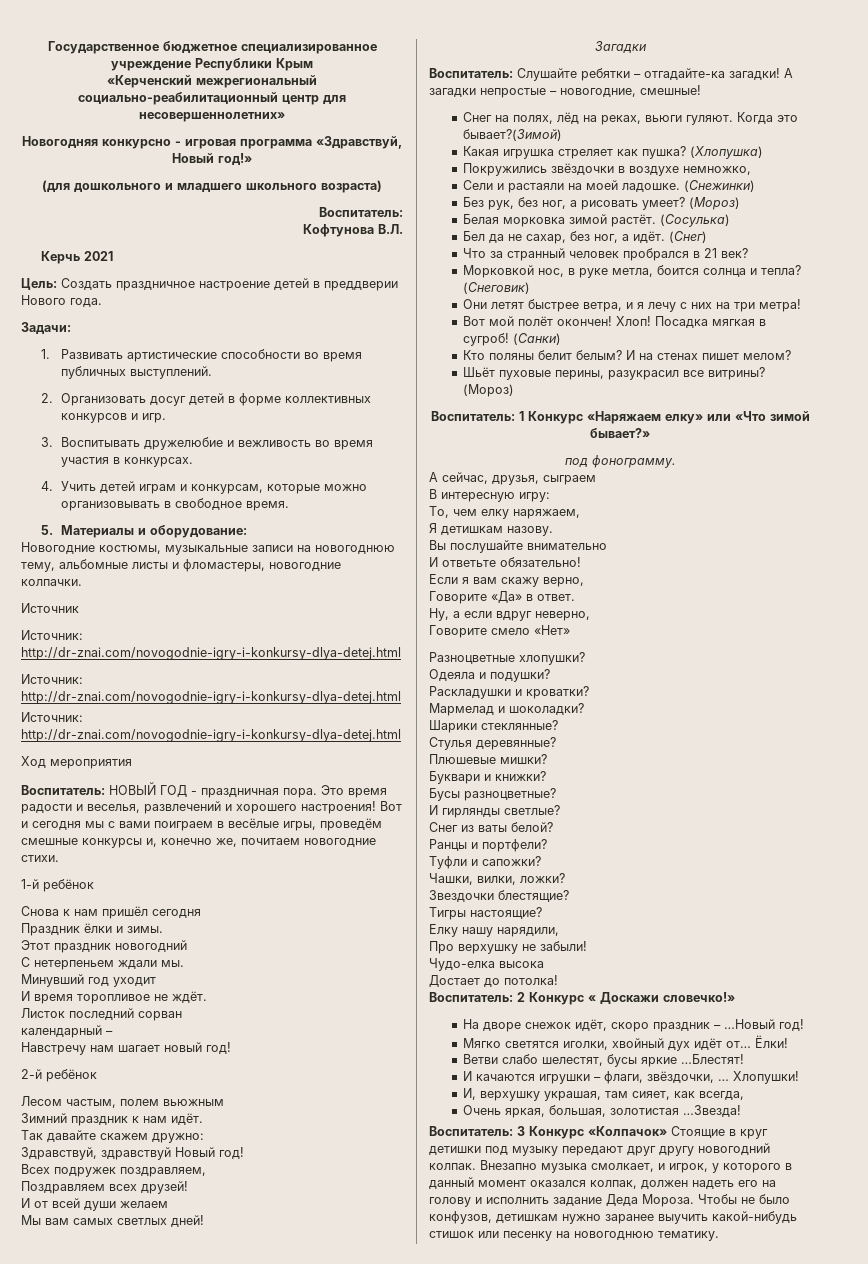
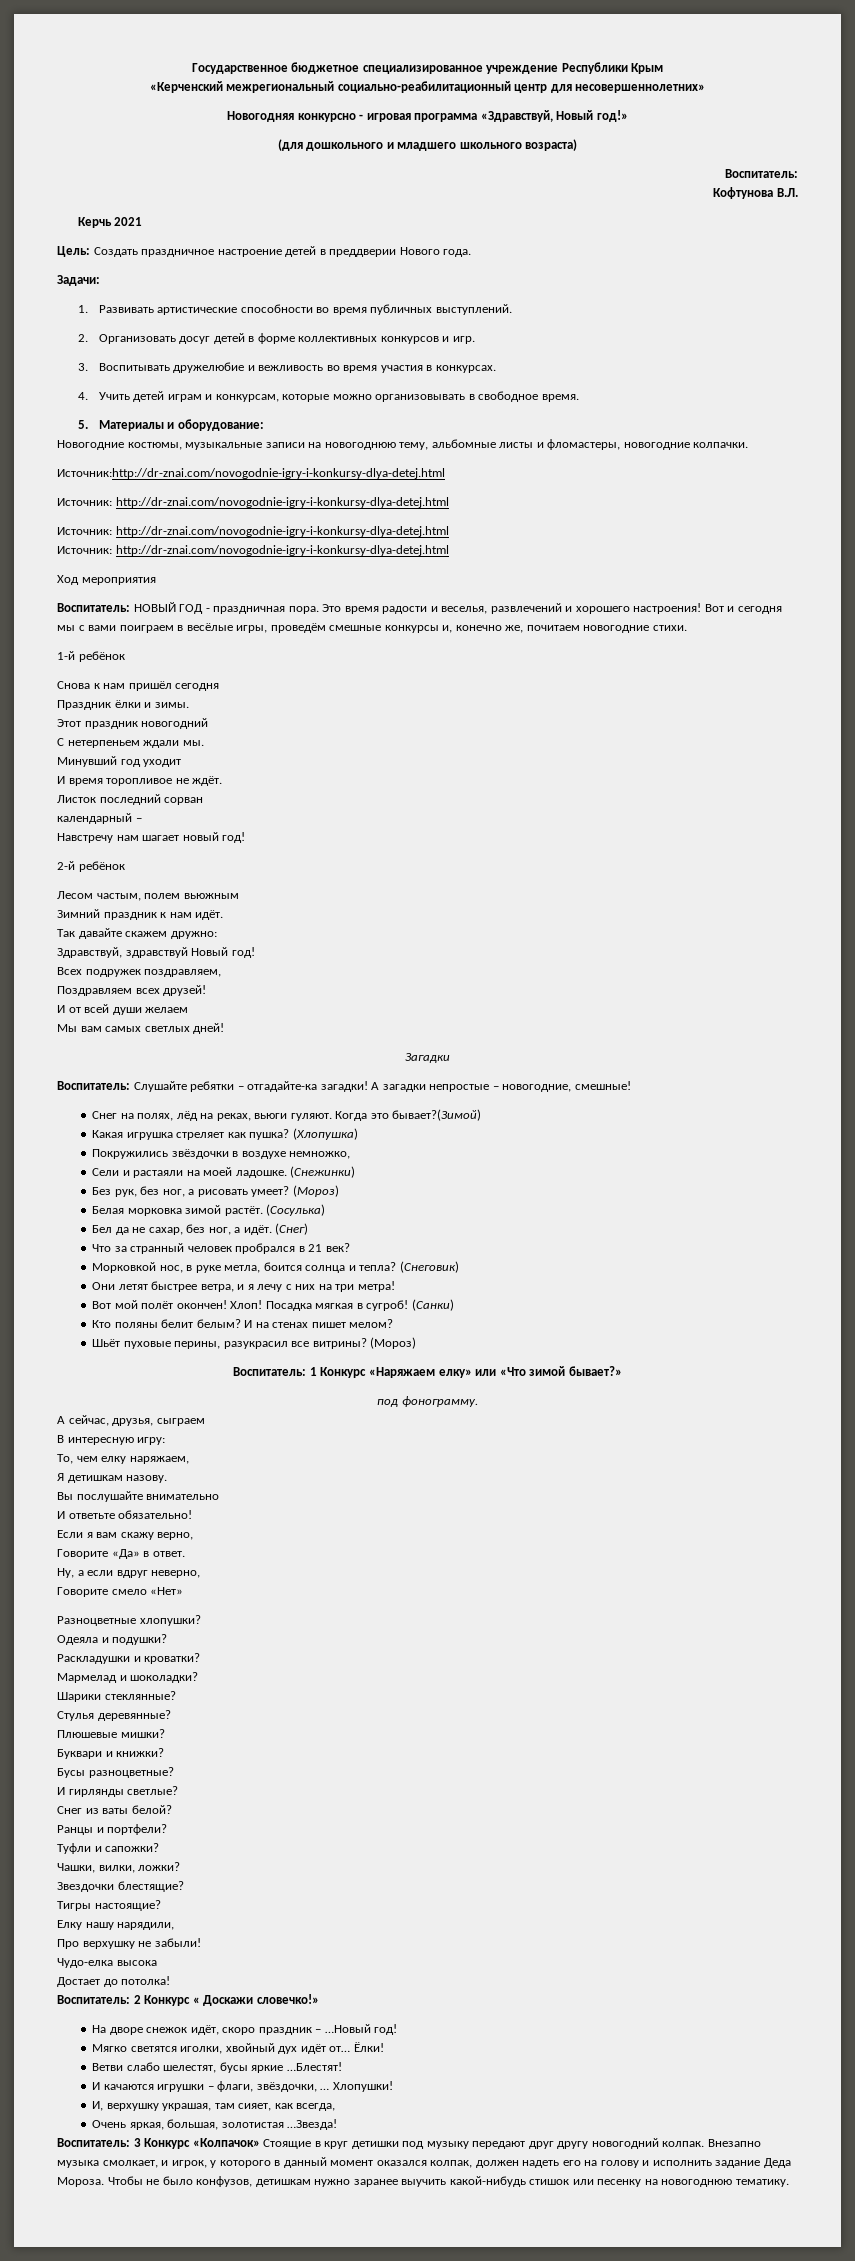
- Источник
+ Источник:http://dr-znai.com/novogodnie-igry-i-konkursy-dlya-detej.html

